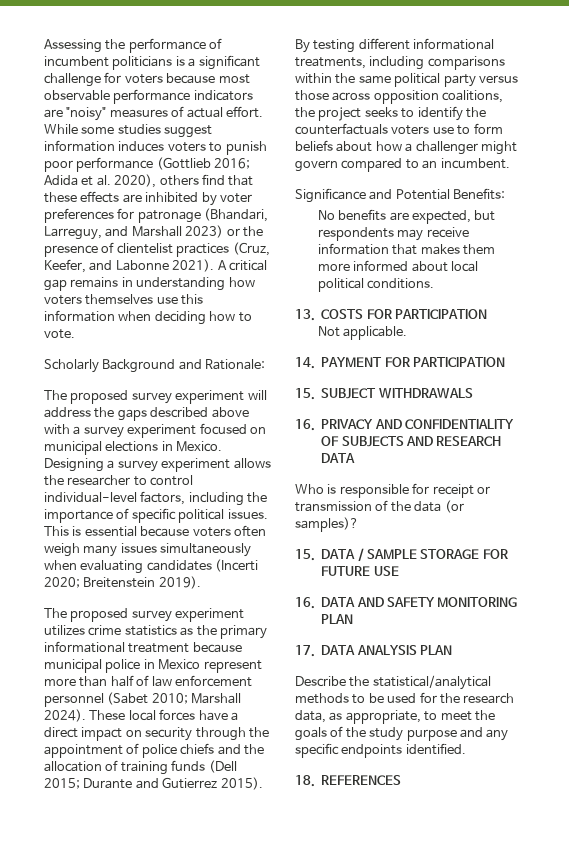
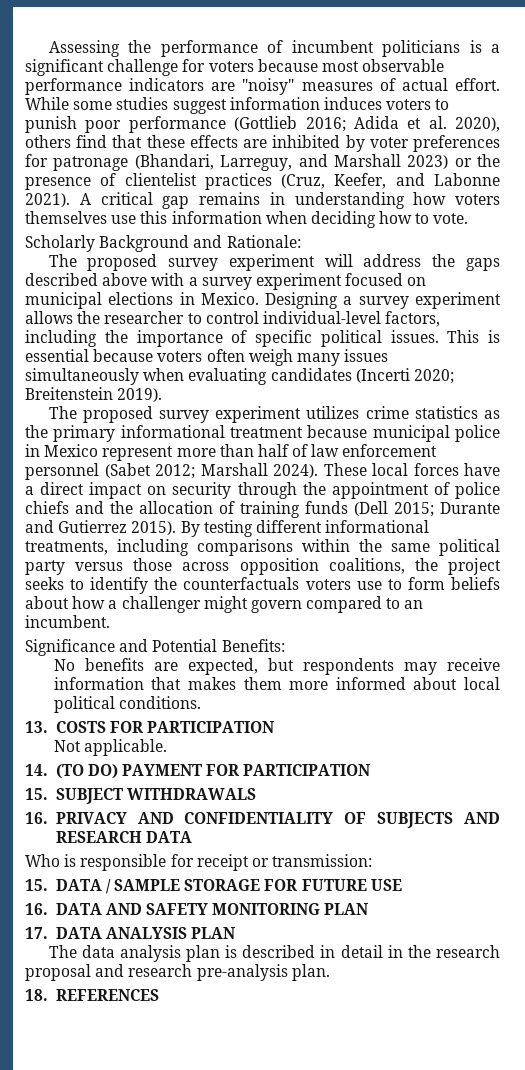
- The proposed survey experiment utilizes crime statistics as the primary informational treatment because municipal police in Mexico represent more than half of law enforcement personnel (Sabet 2010; Marshall 2024).
+ The proposed survey experiment utilizes crime statistics as the primary informational treatment because municipal police in Mexico represent more than half of law enforcement personnel (Sabet 2012; Marshall 2024).
- 14. PAYMENT FOR PARTICIPATION
+ 14. (TO DO) PAYMENT FOR PARTICIPATION
- Who is responsible for receipt or transmission of the data (or samples)?
+ Who is responsible for receipt or transmission:
- Describe the statistical/analytical methods to be used for the research data, as appropriate, to meet the goals of the study purpose and any specific endpoints identified.
+ The data analysis plan is described in detail in the research proposal and research pre-analysis plan.

